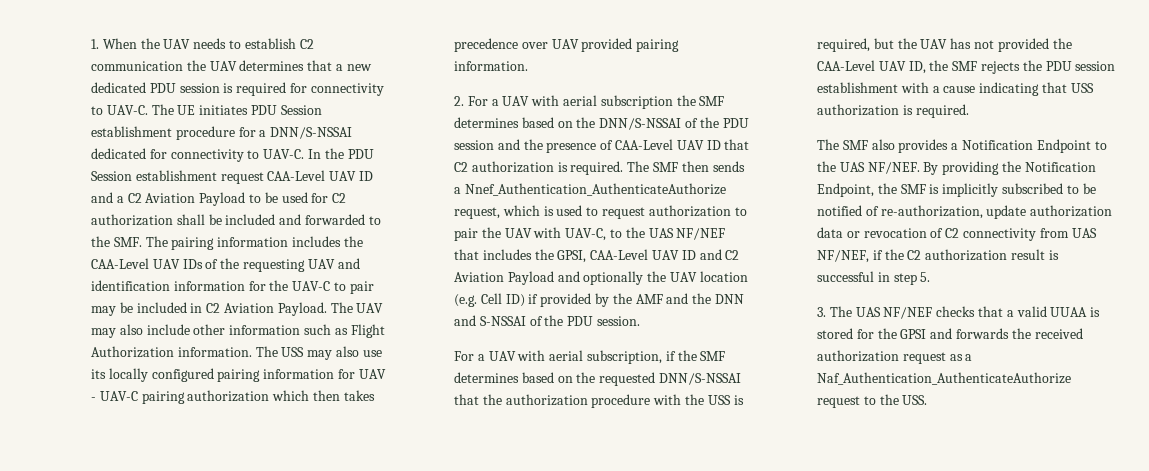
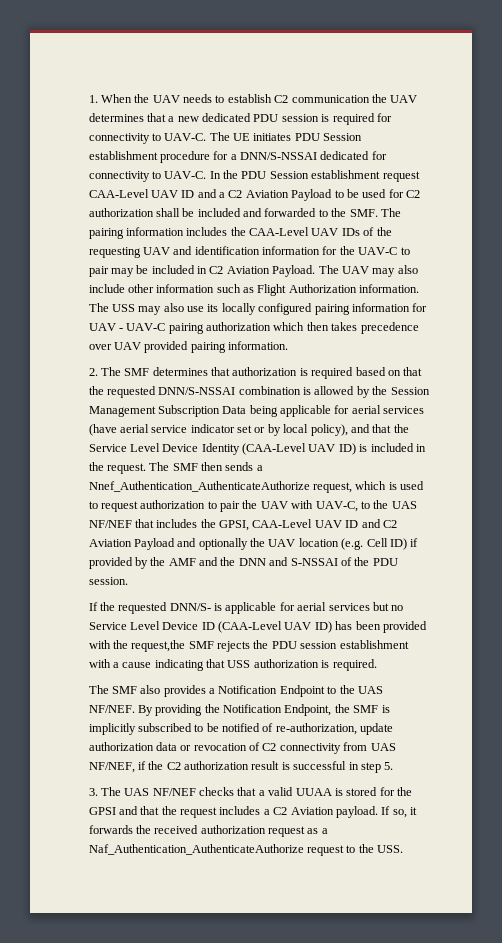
- 2. For a UAV with aerial subscription the SMF determines based on the DNN/S-NSSAI of the PDU session and the presence of CAA-Level UAV ID that C2 authorization is required.
+ 2. The SMF determines that authorization is required based on that the requested DNN/S-NSSAI combination is allowed by the Session Management Subscription Data being applicable for aerial services (have aerial service indicator set or by local policy), and that the Service Level Device Identity (CAA-Level UAV ID) is included in the request.
- For a UAV with aerial subscription, if the SMF determines based on the requested DNN/S-NSSAI that the authorization procedure with the USS is required, but the UAV has not provided the CAA-Level UAV ID, the SMF rejects the PDU session establishment with a cause indicating that USS authorization is required.
+ If the requested DNN/S- is applicable for aerial services but no Service Level Device ID (CAA-Level UAV ID) has been provided with the request,the SMF rejects the PDU session establishment with a cause indicating that USS authorization is required.
- 3. The UAS NF/NEF checks that a valid UUAA is stored for the GPSI and forwards the received authorization request as a Naf_Authentication_AuthenticateAuthorize request to the USS.
+ 3. The UAS NF/NEF checks that a valid UUAA is stored for the GPSI and that the request includes a C2 Aviation payload. If so, it forwards the received authorization request as a Naf_Authentication_AuthenticateAuthorize request to the USS.

